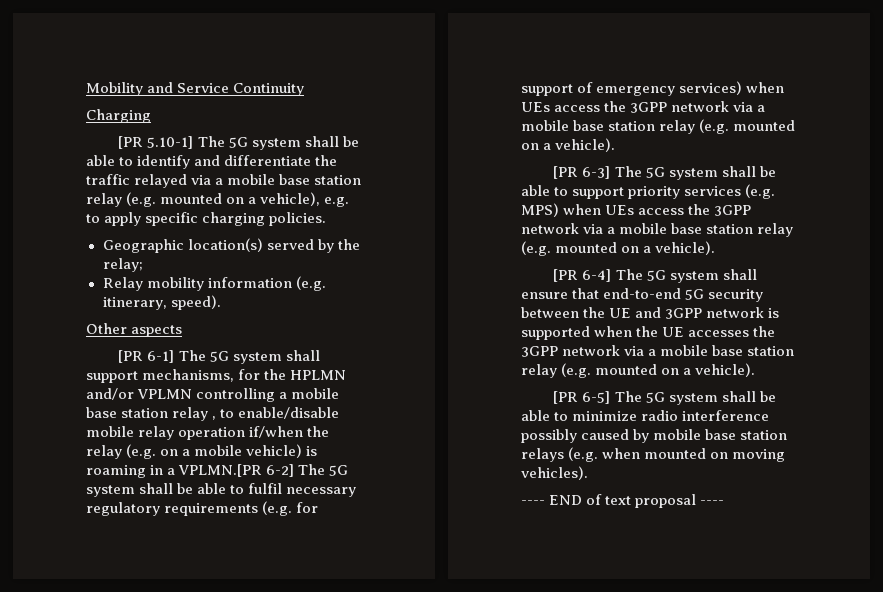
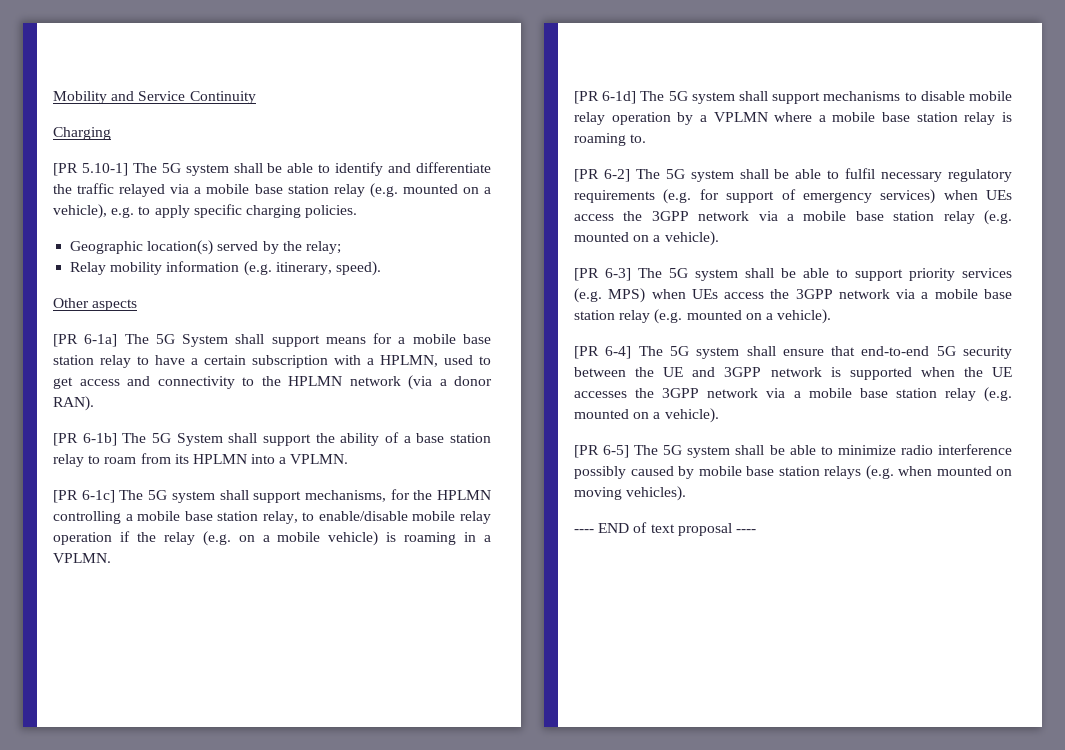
- [PR 6-1] The 5G system shall support mechanisms, for the HPLMN and/or VPLMN controlling a mobile base station relay , to enable/disable mobile relay operation if/when the relay (e.g. on a mobile vehicle) is roaming in a VPLMN.[PR 6-2] The 5G system shall be able to fulfil necessary regulatory requirements (e.g. for support of emergency services) when UEs access the 3GPP network via a mobile base station relay (e.g. mounted on a vehicle).
+ [PR 6-1a] The 5G System shall support means for a mobile base station relay to have a certain subscription with a HPLMN, used to get access and connectivity to the HPLMN network (via a donor RAN).
+ [PR 6-1b] The 5G System shall support the ability of a base station relay to roam from its HPLMN into a VPLMN.
+ [PR 6-1c] The 5G system shall support mechanisms, for the HPLMN controlling a mobile base station relay, to enable/disable mobile relay operation if the relay (e.g. on a mobile vehicle) is roaming in a VPLMN.
+ [PR 6-1d] The 5G system shall support mechanisms to disable mobile relay operation by a VPLMN where a mobile base station relay is roaming to.
+ [PR 6-2] The 5G system shall be able to fulfil necessary regulatory requirements (e.g. for support of emergency services) when UEs access the 3GPP network via a mobile base station relay (e.g. mounted on a vehicle).

